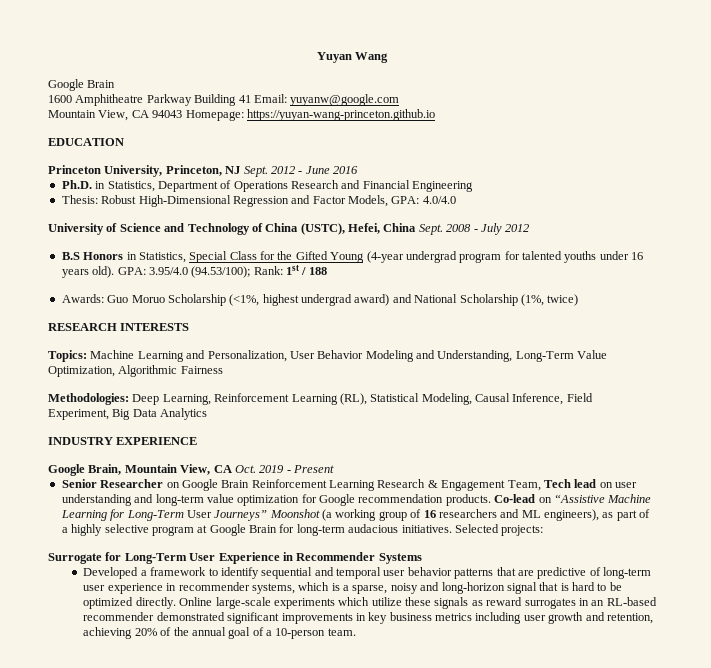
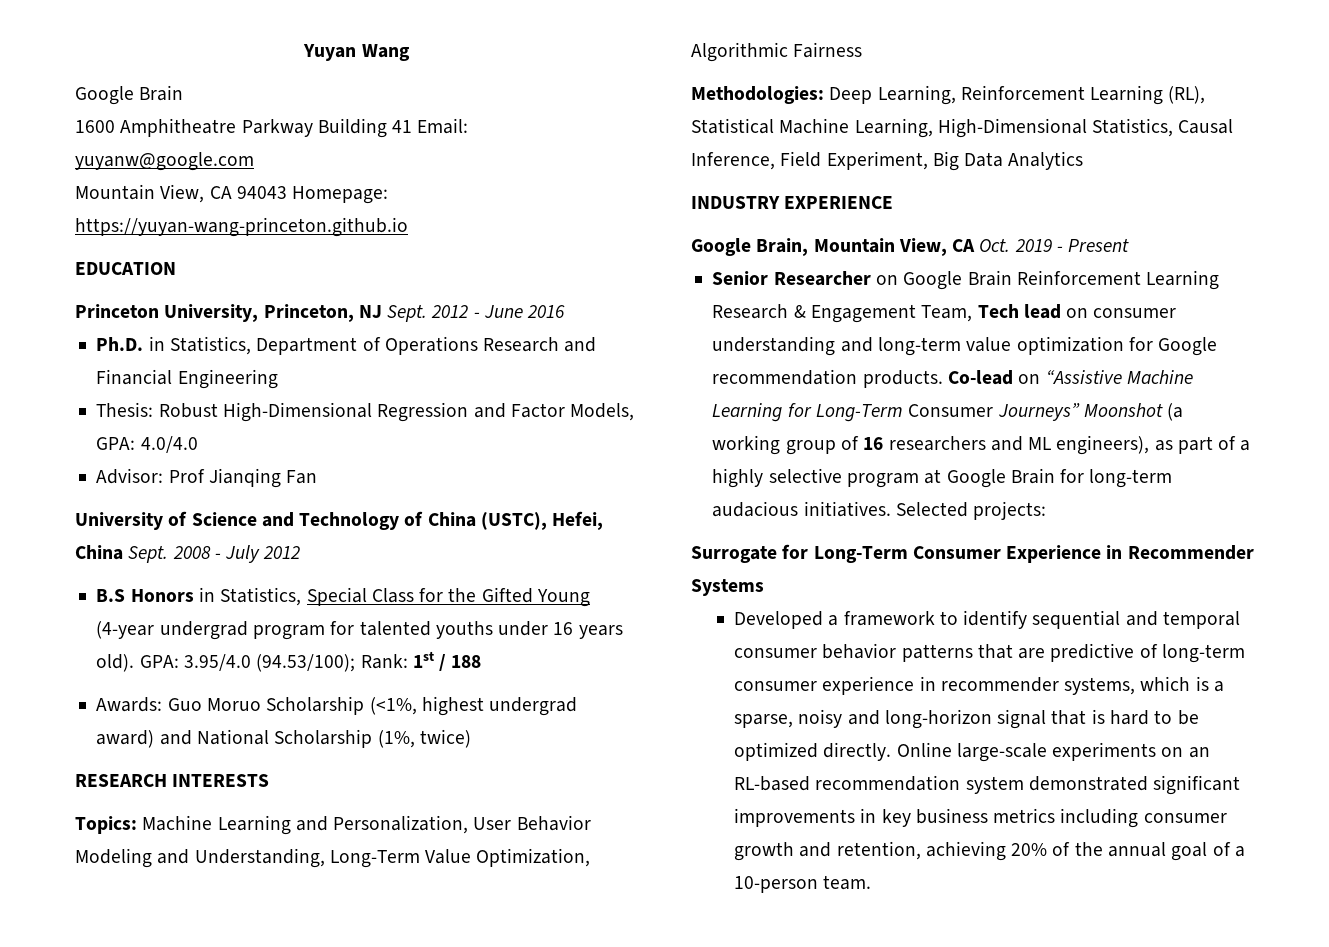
+ Advisor: Prof Jianqing Fan
- Methodologies: Deep Learning, Reinforcement Learning (RL), Statistical Modeling, Causal Inference, Field Experiment, Big Data Analytics
+ Methodologies: Deep Learning, Reinforcement Learning (RL), Statistical Machine Learning, High-Dimensional Statistics, Causal Inference, Field Experiment, Big Data Analytics
- Senior Researcher on Google Brain Reinforcement Learning Research & Engagement Team, Tech lead on user understanding and long-term value optimization for Google recommendation products.
+ Senior Researcher on Google Brain Reinforcement Learning Research & Engagement Team, Tech lead on consumer understanding and long-term value optimization for Google recommendation products.
- Co-lead on “Assistive Machine Learning for Long-Term User Journeys” Moonshot (a working group of 16 researchers and ML engineers), as part of a highly selective program at Google Brain for long-term audacious initiatives.
+ Co-lead on “Assistive Machine Learning for Long-Term Consumer Journeys” Moonshot (a working group of 16 researchers and ML engineers), as part of a highly selective program at Google Brain for long-term audacious initiatives.
- Surrogate for Long-Term User Experience in Recommender Systems
+ Surrogate for Long-Term Consumer Experience in Recommender Systems
- Developed a framework to identify sequential and temporal user behavior patterns that are predictive of long-term user experience in recommender systems, which is a sparse, noisy and long-horizon signal that is hard to be optimized directly.
+ Developed a framework to identify sequential and temporal consumer behavior patterns that are predictive of long-term consumer experience in recommender systems, which is a sparse, noisy and long-horizon signal that is hard to be optimized directly.
- Online large-scale experiments which utilize these signals as reward surrogates in an RL-based recommender demonstrated significant improvements in key business metrics including user growth and retention, achieving 20% of the annual goal of a 10-person team.
+ Online large-scale experiments on an RL-based recommendation system demonstrated significant improvements in key business metrics including consumer growth and retention, achieving 20% of the annual goal of a 10-person team.

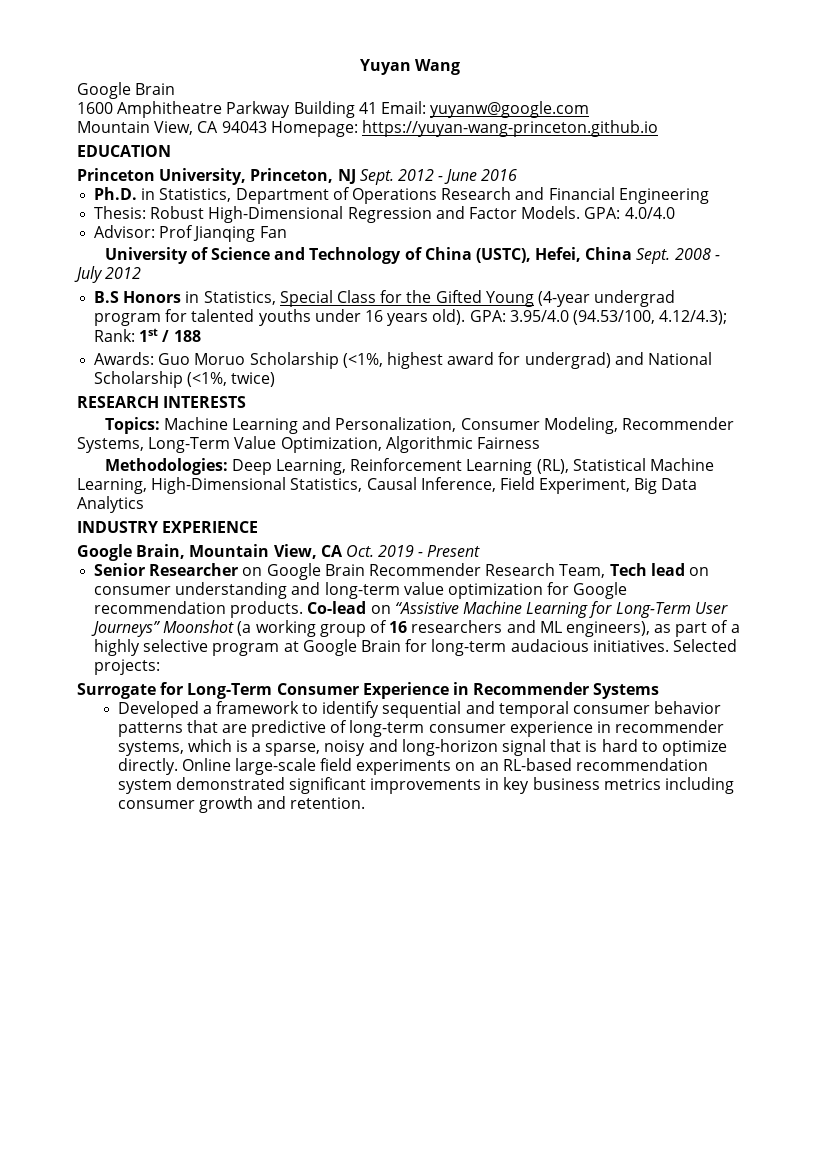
- Thesis: Robust High-Dimensional Regression and Factor Models, GPA: 4.0/4.0
+ Thesis: Robust High-Dimensional Regression and Factor Models. GPA: 4.0/4.0
- GPA: 3.95/4.0 (94.53/100); Rank: 1st / 188
+ GPA: 3.95/4.0 (94.53/100, 4.12/4.3); Rank: 1st / 188
- Awards: Guo Moruo Scholarship (<1%, highest undergrad award) and National Scholarship (1%, twice)
+ Awards: Guo Moruo Scholarship (<1%, highest award for undergrad) and National Scholarship (<1%, twice)
- Topics: Machine Learning and Personalization, User Behavior Modeling and Understanding, Long-Term Value Optimization, Algorithmic Fairness
+ Topics: Machine Learning and Personalization, Consumer Modeling, Recommender Systems, Long-Term Value Optimization, Algorithmic Fairness
- Senior Researcher on Google Brain Reinforcement Learning Research & Engagement Team, Tech lead on consumer understanding and long-term value optimization for Google recommendation products.
+ Senior Researcher on Google Brain Recommender Research Team, Tech lead on consumer understanding and long-term value optimization for Google recommendation products.
- Co-lead on “Assistive Machine Learning for Long-Term Consumer Journeys” Moonshot (a working group of 16 researchers and ML engineers), as part of a highly selective program at Google Brain for long-term audacious initiatives.
+ Co-lead on “Assistive Machine Learning for Long-Term User Journeys” Moonshot (a working group of 16 researchers and ML engineers), as part of a highly selective program at Google Brain for long-term audacious initiatives.
- Developed a framework to identify sequential and temporal consumer behavior patterns that are predictive of long-term consumer experience in recommender systems, which is a sparse, noisy and long-horizon signal that is hard to be optimized directly.
+ Developed a framework to identify sequential and temporal consumer behavior patterns that are predictive of long-term consumer experience in recommender systems, which is a sparse, noisy and long-horizon signal that is hard to optimize directly.
- Online large-scale experiments on an RL-based recommendation system demonstrated significant improvements in key business metrics including consumer growth and retention, achieving 20% of the annual goal of a 10-person team.
+ Online large-scale field experiments on an RL-based recommendation system demonstrated significant improvements in key business metrics including consumer growth and retention.

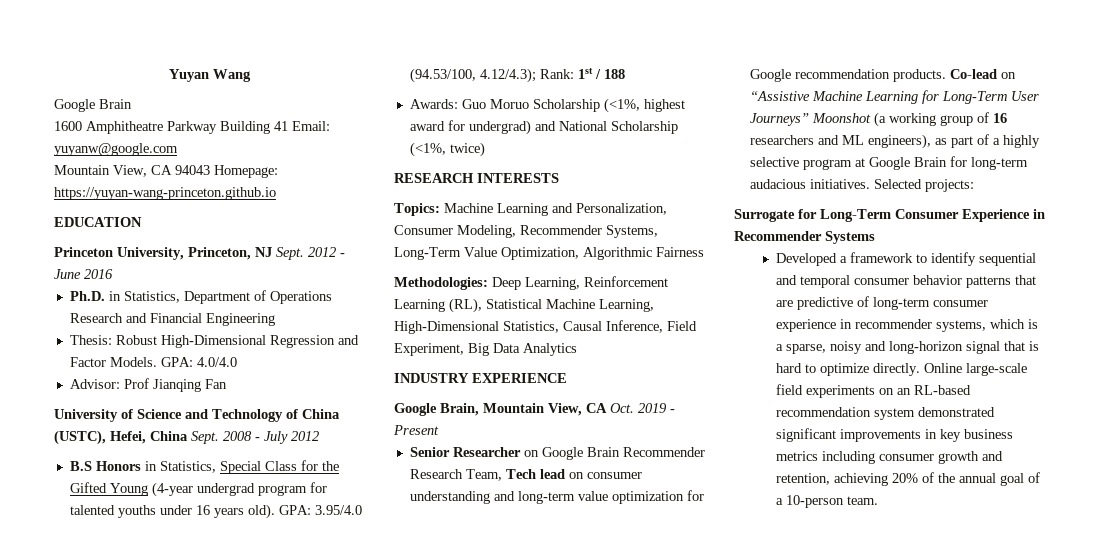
- Online large-scale field experiments on an RL-based recommendation system demonstrated significant improvements in key business metrics including consumer growth and retention.
+ Online large-scale field experiments on an RL-based recommendation system demonstrated significant improvements in key business metrics including consumer growth and retention, achieving 20% of the annual goal of a 10-person team.

